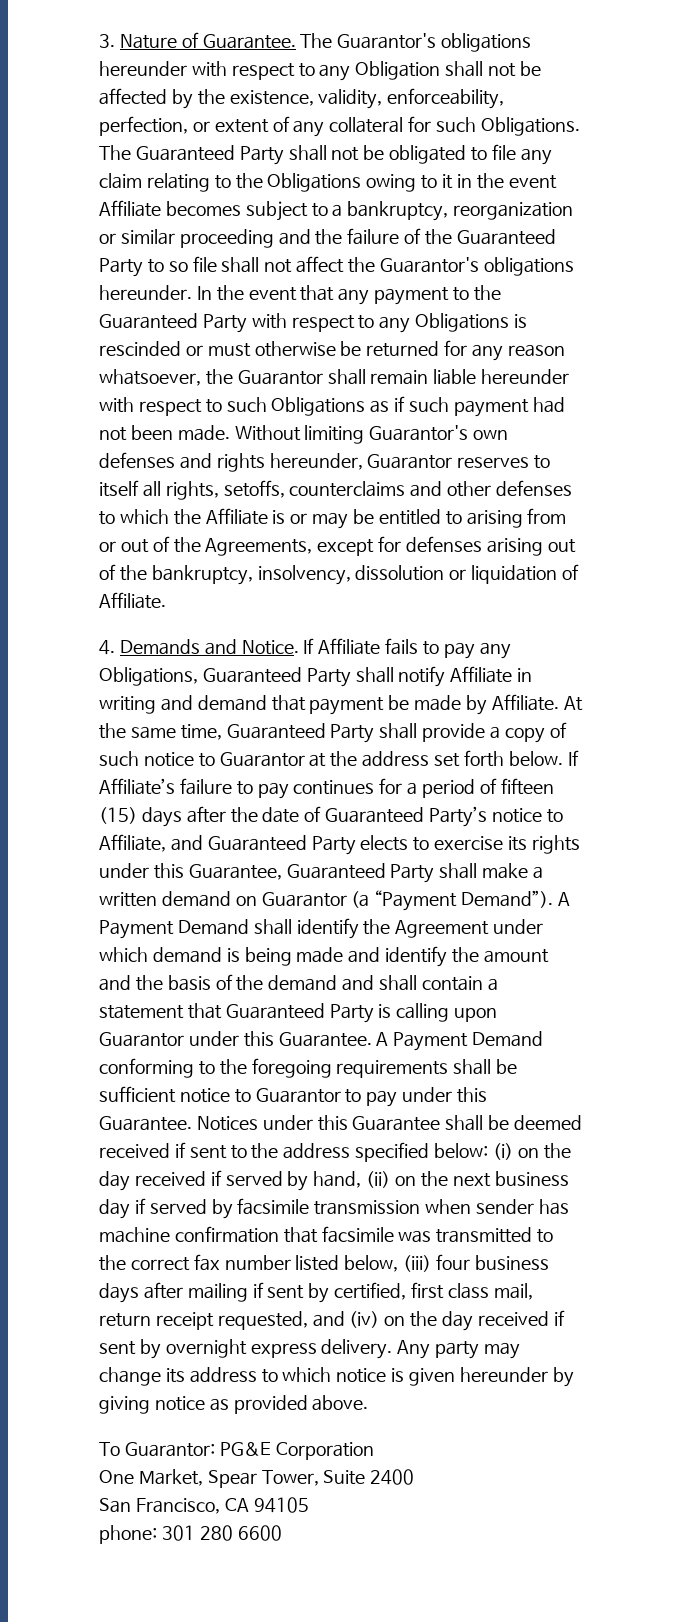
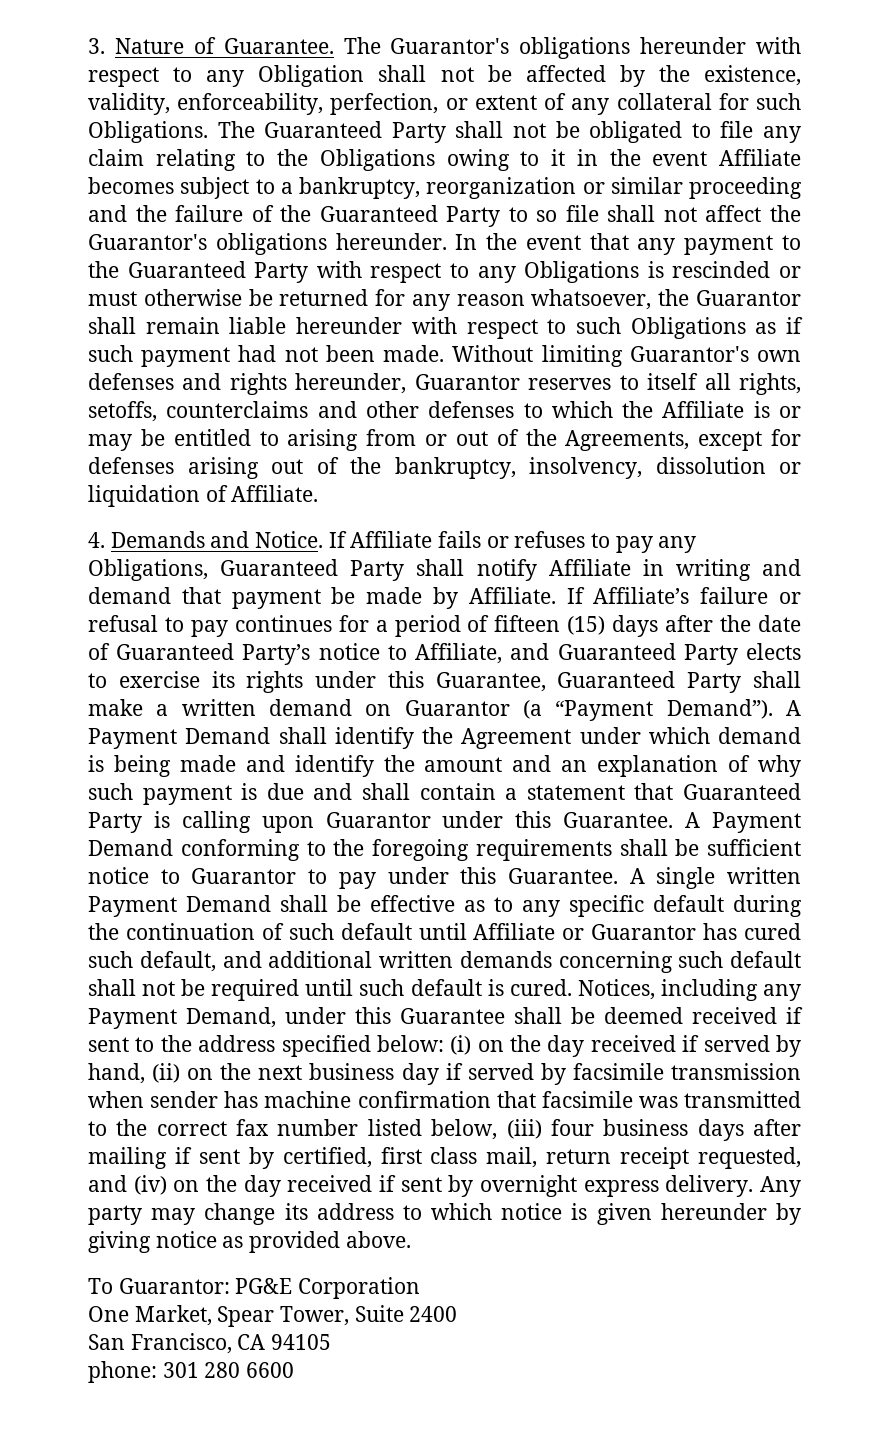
- If Affiliate fails to pay any Obligations, Guaranteed Party shall notify Affiliate in writing and demand that payment be made by Affiliate.
+ If Affiliate fails or refuses to pay any Obligations, Guaranteed Party shall notify Affiliate in writing and demand that payment be made by Affiliate.
- At the same time, Guaranteed Party shall provide a copy of such notice to Guarantor at the address set forth below.
- If Affiliate’s failure to pay continues for a period of fifteen (15) days after the date of Guaranteed Party’s notice to Affiliate, and Guaranteed Party elects to exercise its rights under this Guarantee, Guaranteed Party shall make a written demand on Guarantor (a “Payment Demand”).
+ If Affiliate’s failure or refusal to pay continues for a period of fifteen (15) days after the date of Guaranteed Party’s notice to Affiliate, and Guaranteed Party elects to exercise its rights under this Guarantee, Guaranteed Party shall make a written demand on Guarantor (a “Payment Demand”).
- A Payment Demand shall identify the Agreement under which demand is being made and identify the amount and the basis of the demand and shall contain a statement that Guaranteed Party is calling upon Guarantor under this Guarantee.
+ A Payment Demand shall identify the Agreement under which demand is being made and identify the amount and an explanation of why such payment is due and shall contain a statement that Guaranteed Party is calling upon Guarantor under this Guarantee.
- Notices under this Guarantee shall be deemed received if sent to the address specified below:
+ A single written Payment Demand shall be effective as to any specific default during the continuation of such default until Affiliate or Guarantor has cured such default, and additional written demands concerning such default shall not be required until such default is cured. Notices, including any Payment Demand, under this Guarantee shall be deemed received if sent to the address specified below:

